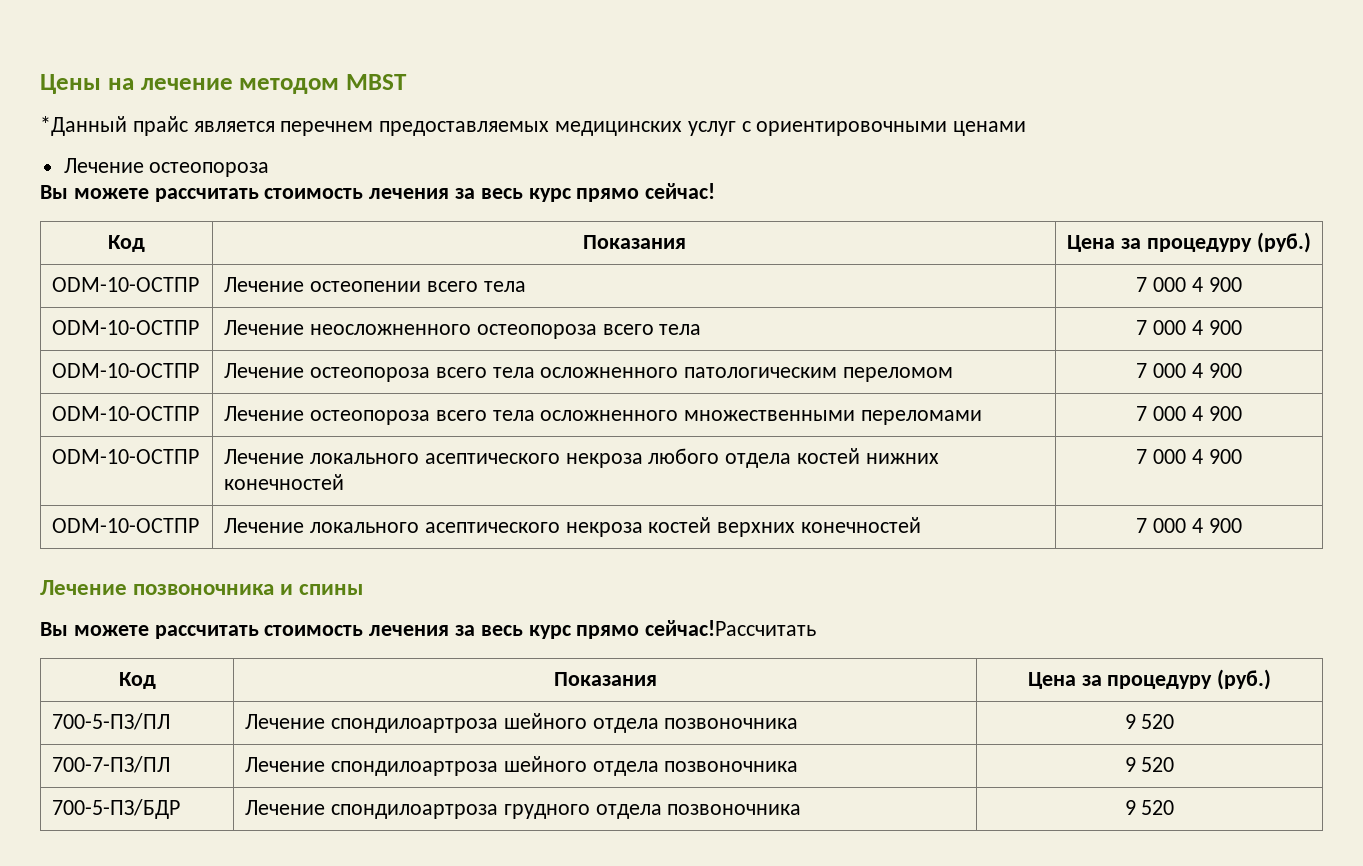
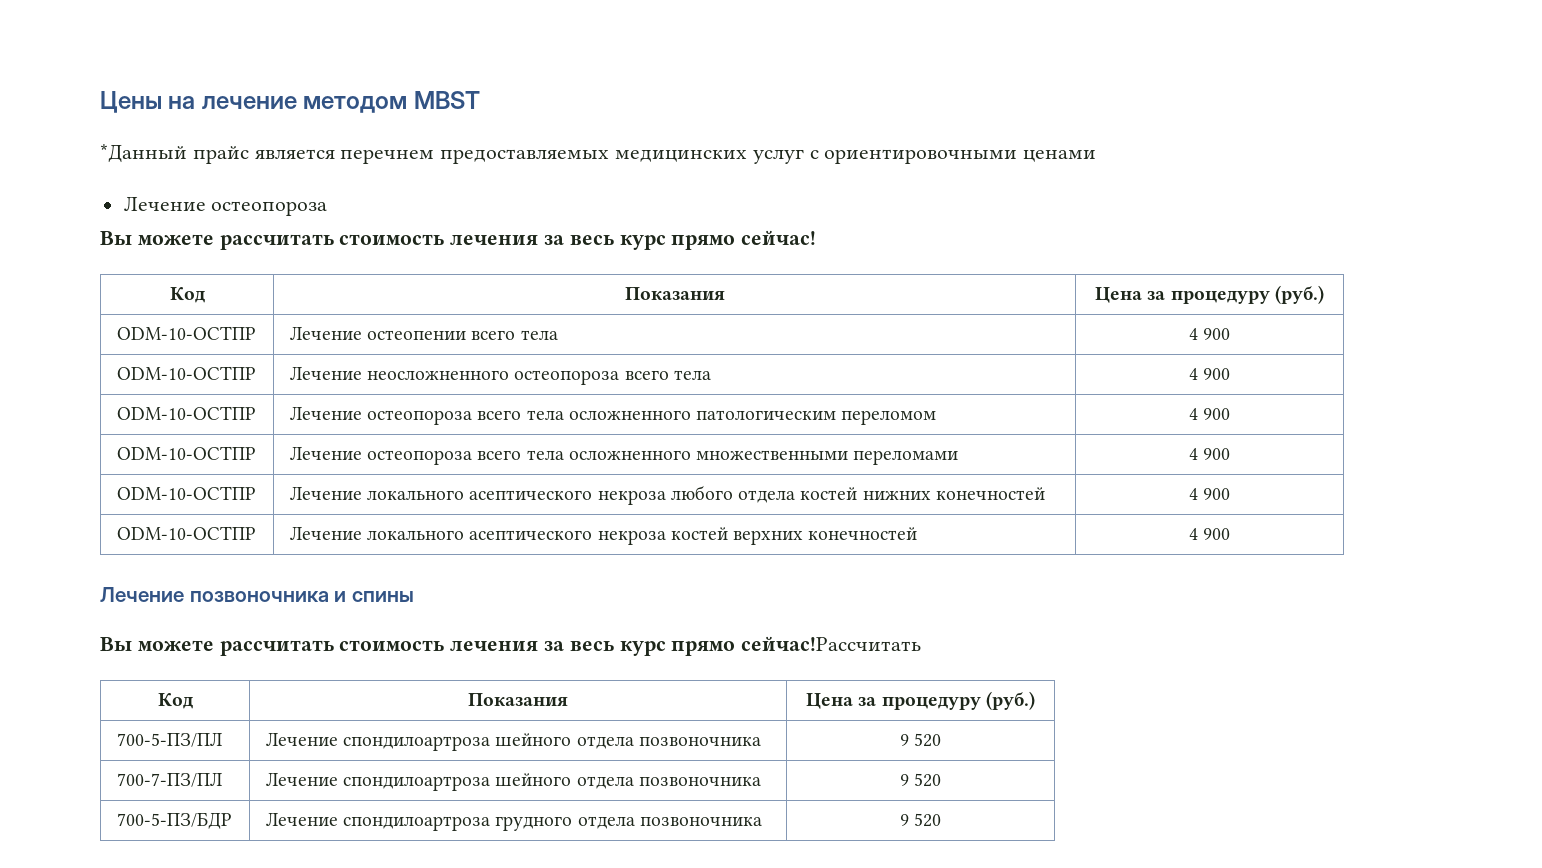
- ODM-10-ОСТПР | Лечение остеопении всего тела | 7 000 4 900
+ ODM-10-ОСТПР | Лечение остеопении всего тела | 4 900
- ODM-10-ОСТПР | Лечение неосложненного остеопороза всего тела | 7 000 4 900
+ ODM-10-ОСТПР | Лечение неосложненного остеопороза всего тела | 4 900
- ODM-10-ОСТПР | Лечение остеопороза всего тела осложненного патологическим переломом | 7 000 4 900
+ ODM-10-ОСТПР | Лечение остеопороза всего тела осложненного патологическим переломом | 4 900
- ODM-10-ОСТПР | Лечение остеопороза всего тела осложненного множественными переломами | 7 000 4 900
+ ODM-10-ОСТПР | Лечение остеопороза всего тела осложненного множественными переломами | 4 900
- ODM-10-ОСТПР | Лечение локального асептического некроза любого отдела костей нижних конечностей | 7 000 4 900
+ ODM-10-ОСТПР | Лечение локального асептического некроза любого отдела костей нижних конечностей | 4 900
- ODM-10-ОСТПР | Лечение локального асептического некроза костей верхних конечностей | 7 000 4 900
+ ODM-10-ОСТПР | Лечение локального асептического некроза костей верхних конечностей | 4 900

